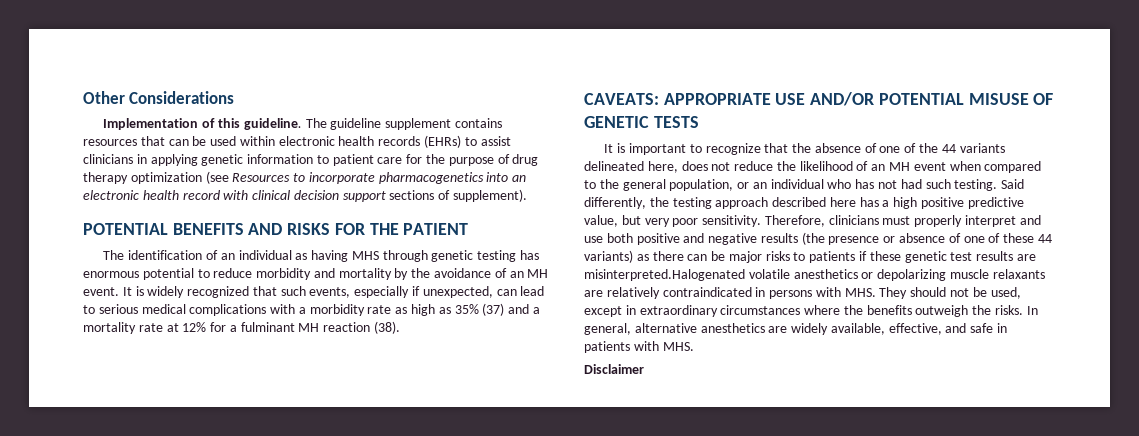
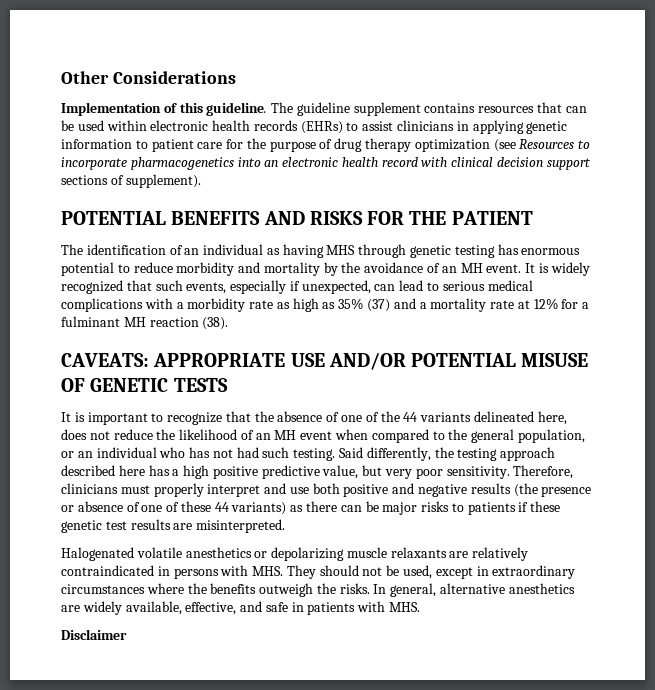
- Therefore, clinicians must properly interpret and use both positive and negative results (the presence or absence of one of these 44 variants) as there can be major risks to patients if these genetic test results are misinterpreted.Halogenated volatile anesthetics or depolarizing muscle relaxants are relatively contraindicated in persons with MHS. They should not be used, except in extraordinary circumstances where the benefits outweigh the risks.
+ Therefore, clinicians must properly interpret and use both positive and negative results (the presence or absence of one of these 44 variants) as there can be major risks to patients if these genetic test results are misinterpreted.
+ Halogenated volatile anesthetics or depolarizing muscle relaxants are relatively contraindicated in persons with MHS. They should not be used, except in extraordinary circumstances where the benefits outweigh the risks.

